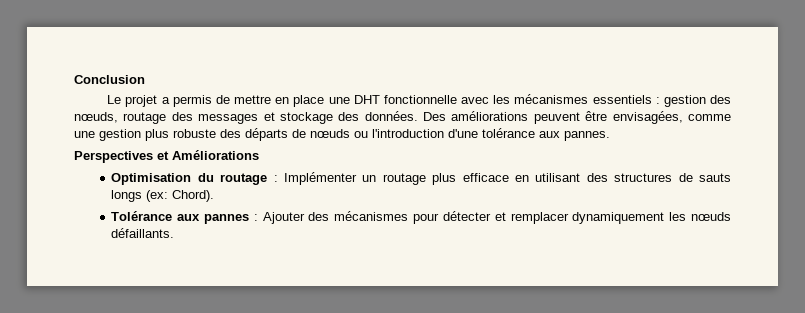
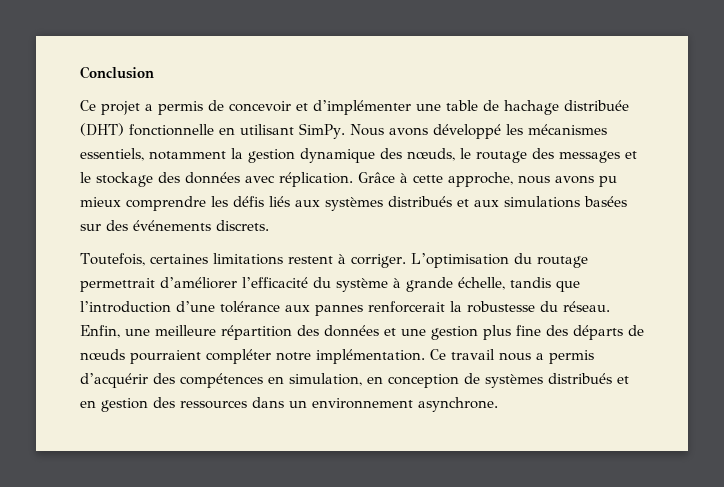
- Le projet a permis de mettre en place une DHT fonctionnelle avec les mécanismes essentiels : gestion des nœuds, routage des messages et stockage des données. Des améliorations peuvent être envisagées, comme une gestion plus robuste des départs de nœuds ou l'introduction d'une tolérance aux pannes.
- Perspectives et Améliorations
- Optimisation du routage : Implémenter un routage plus efficace en utilisant des structures de sauts longs (ex: Chord).
- Tolérance aux pannes : Ajouter des mécanismes pour détecter et remplacer dynamiquement les nœuds défaillants.
+ Ce projet a permis de concevoir et d’implémenter une table de hachage distribuée (DHT) fonctionnelle en utilisant SimPy. Nous avons développé les mécanismes essentiels, notamment la gestion dynamique des nœuds, le routage des messages et le stockage des données avec réplication. Grâce à cette approche, nous avons pu mieux comprendre les défis liés aux systèmes distribués et aux simulations basées sur des événements discrets.
+ Toutefois, certaines limitations restent à corriger. L’optimisation du routage permettrait d’améliorer l’efficacité du système à grande échelle, tandis que l’introduction d’une tolérance aux pannes renforcerait la robustesse du réseau. Enfin, une meilleure répartition des données et une gestion plus fine des départs de nœuds pourraient compléter notre implémentation. Ce travail nous a permis d’acquérir des compétences en simulation, en conception de systèmes distribués et en gestion des ressources dans un environnement asynchrone.

